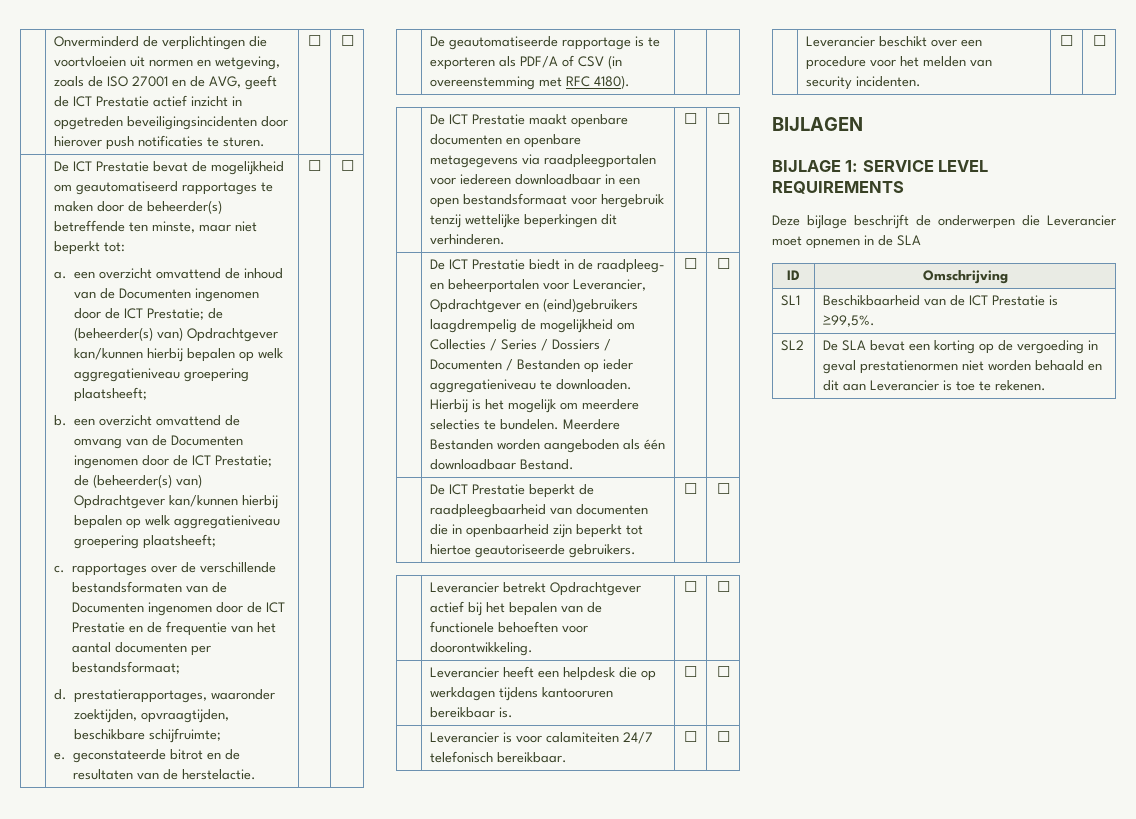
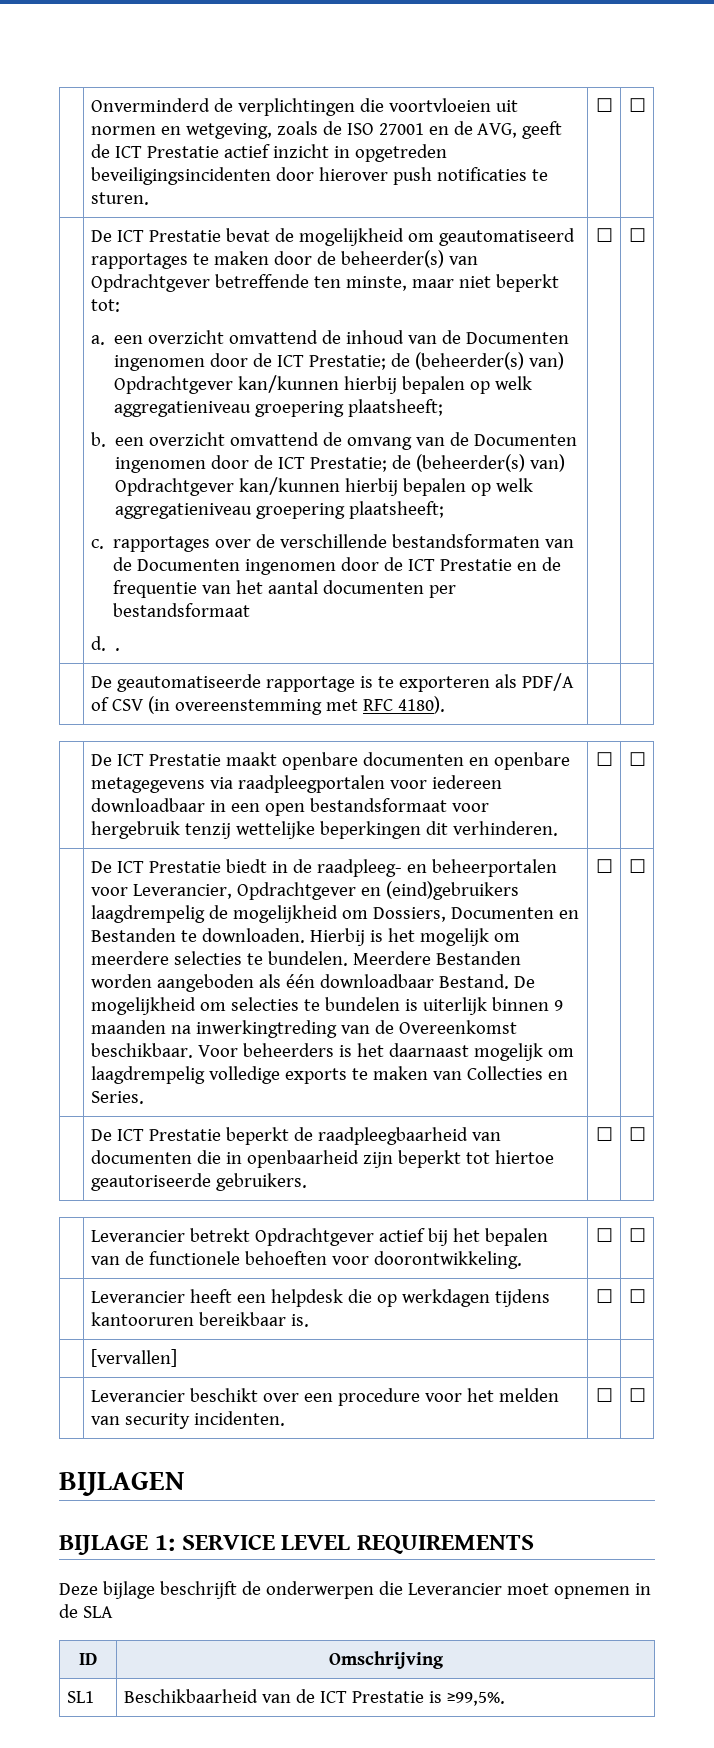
- De ICT Prestatie bevat de mogelijkheid om geautomatiseerd rapportages te maken door de beheerder(s) betreffende ten minste, maar niet beperkt tot:
+ De ICT Prestatie bevat de mogelijkheid om geautomatiseerd rapportages te maken door de beheerder(s) van Opdrachtgever betreffende ten minste, maar niet beperkt tot:
- c. rapportages over de verschillende bestandsformaten van de Documenten ingenomen door de ICT Prestatie en de frequentie van het aantal documenten per bestandsformaat;
+ c. rapportages over de verschillende bestandsformaten van de Documenten ingenomen door de ICT Prestatie en de frequentie van het aantal documenten per bestandsformaat
- d. prestatierapportages, waaronder zoektijden, opvraagtijden, beschikbare schijfruimte;
- e. geconstateerde bitrot en de resultaten van de herstelactie.
+ d. .
- De ICT Prestatie biedt in de raadpleeg- en beheerportalen voor Leverancier, Opdrachtgever en (eind)gebruikers laagdrempelig de mogelijkheid om Collecties / Series / Dossiers / Documenten / Bestanden op ieder aggregatieniveau te downloaden.
+ De ICT Prestatie biedt in de raadpleeg- en beheerportalen voor Leverancier, Opdrachtgever en (eind)gebruikers laagdrempelig de mogelijkheid om Dossiers, Documenten en Bestanden te downloaden.
+ De mogelijkheid om selecties te bundelen is uiterlijk binnen 9 maanden na inwerkingtreding van de Overeenkomst beschikbaar. Voor beheerders is het daarnaast mogelijk om laagdrempelig volledige exports te maken van Collecties en Series.
- | Leverancier is voor calamiteiten 24/7 telefonisch bereikbaar. | ☐ | ☐
+ | [vervallen] | |
- SL2 | De SLA bevat een korting op de vergoeding in geval prestatienormen niet worden behaald en dit aan Leverancier is toe te rekenen.

